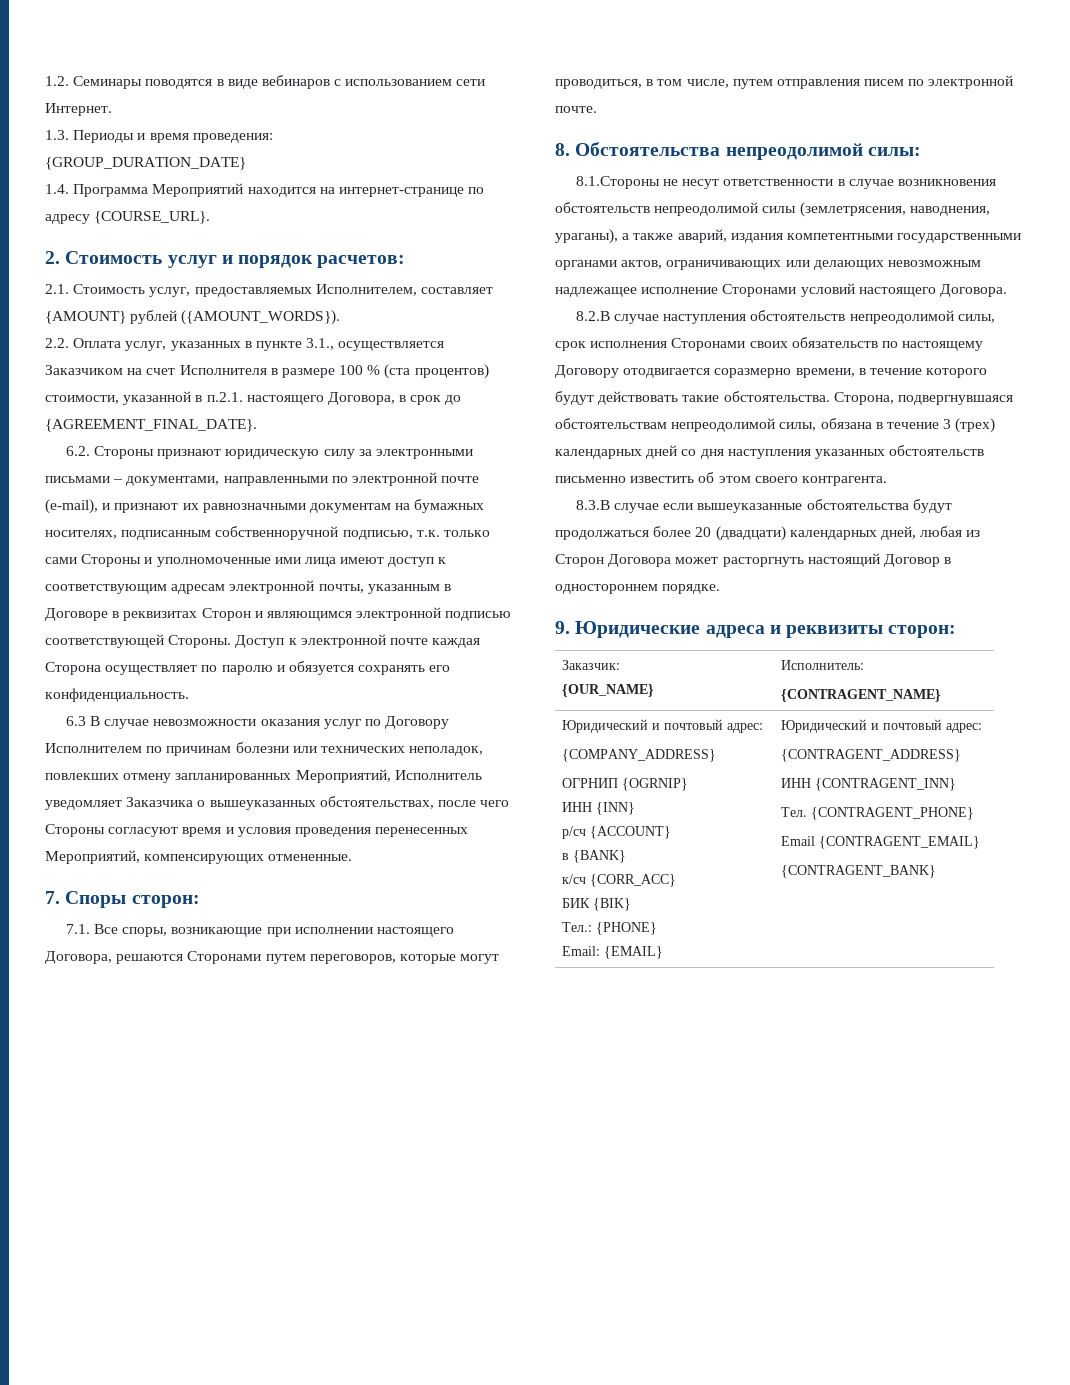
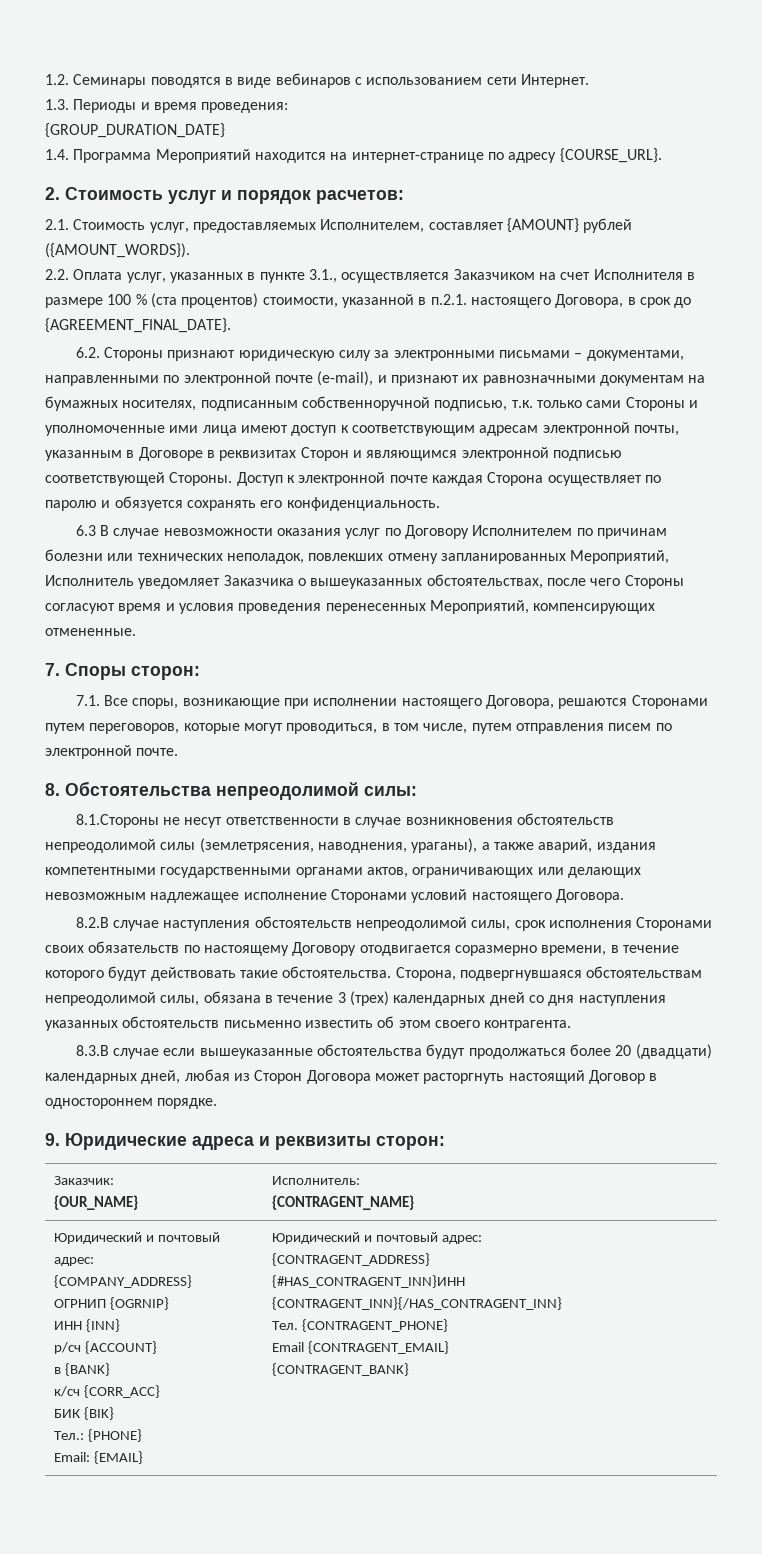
  Заказчик:
  {OUR_NAME} | Исполнитель:
  {CONTRAGENT_NAME}
  Юридический и почтовый адрес:
  {COMPANY_ADDRESS}
  ОГРНИП {OGRNIP}
  ИНН {INN}
  р/сч {ACCOUNT}
  в {BANK}
  к/сч {CORR_ACC}
  БИК {BIK}
  Тел.: {PHONE}
  Email: {EMAIL} | Юридический и почтовый адрес:
  {CONTRAGENT_ADDRESS}
- ИНН {CONTRAGENT_INN}
+ {#HAS_CONTRAGENT_INN}ИНН {CONTRAGENT_INN}{/HAS_CONTRAGENT_INN}

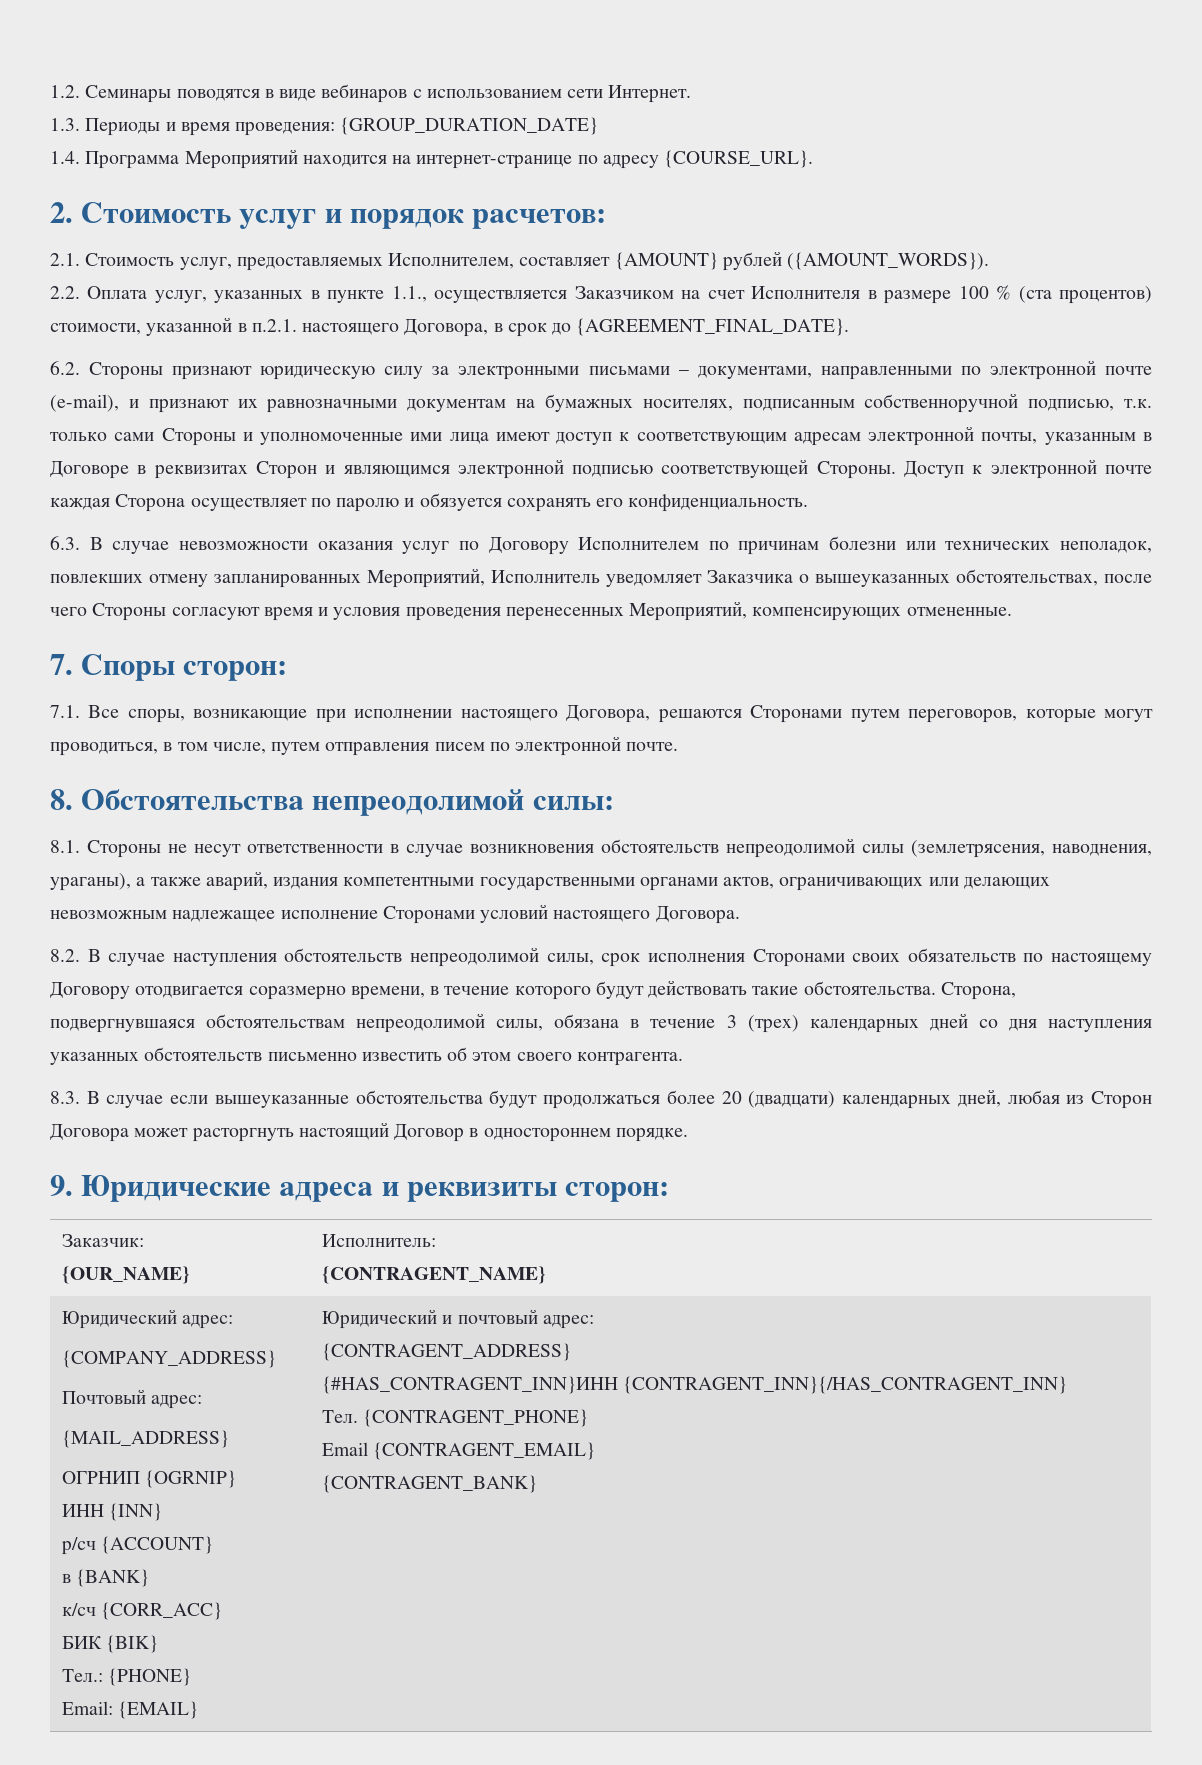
- 1.3. Периоды и время проведения:
- {GROUP_DURATION_DATE}
+ 1.3. Периоды и время проведения: {GROUP_DURATION_DATE}
- 2.2. Оплата услуг, указанных в пункте 3.1., осуществляется Заказчиком на счет Исполнителя в размере 100 % (ста процентов) стоимости, указанной в п.2.1. настоящего Договора, в срок до {AGREEMENT_FINAL_DATE}.
+ 2.2. Оплата услуг, указанных в пункте 1.1., осуществляется Заказчиком на счет Исполнителя в размере 100 % (ста процентов) стоимости, указанной в п.2.1. настоящего Договора, в срок до {AGREEMENT_FINAL_DATE}.
- 6.3 В случае невозможности оказания услуг по Договору Исполнителем по причинам болезни или технических неполадок, повлекших отмену запланированных Мероприятий, Исполнитель уведомляет Заказчика о вышеуказанных обстоятельствах, после чего Стороны согласуют время и условия проведения перенесенных Мероприятий, компенсирующих отмененные.
+ 6.3. В случае невозможности оказания услуг по Договору Исполнителем по причинам болезни или технических неполадок, повлекших отмену запланированных Мероприятий, Исполнитель уведомляет Заказчика о вышеуказанных обстоятельствах, после чего Стороны согласуют время и условия проведения перенесенных Мероприятий, компенсирующих отмененные.
- 8.1.Стороны не несут ответственности в случае возникновения обстоятельств непреодолимой силы (землетрясения, наводнения, ураганы), а также аварий, издания компетентными государственными органами актов, ограничивающих или делающих невозможным надлежащее исполнение Сторонами условий настоящего Договора.
+ 8.1. Стороны не несут ответственности в случае возникновения обстоятельств непреодолимой силы (землетрясения, наводнения, ураганы), а также аварий, издания компетентными государственными органами актов, ограничивающих или делающих невозможным надлежащее исполнение Сторонами условий настоящего Договора.
- 8.2.В случае наступления обстоятельств непреодолимой силы, срок исполнения Сторонами своих обязательств по настоящему Договору отодвигается соразмерно времени, в течение которого будут действовать такие обстоятельства.
+ 8.2. В случае наступления обстоятельств непреодолимой силы, срок исполнения Сторонами своих обязательств по настоящему Договору отодвигается соразмерно времени, в течение которого будут действовать такие обстоятельства.
- 8.3.В случае если вышеуказанные обстоятельства будут продолжаться более 20 (двадцати) календарных дней, любая из Сторон Договора может расторгнуть настоящий Договор в одностороннем порядке.
+ 8.3. В случае если вышеуказанные обстоятельства будут продолжаться более 20 (двадцати) календарных дней, любая из Сторон Договора может расторгнуть настоящий Договор в одностороннем порядке.
  Заказчик:
  {OUR_NAME} | Исполнитель:
  {CONTRAGENT_NAME}
- Юридический и почтовый адрес:
+ Юридический адрес:
  {COMPANY_ADDRESS}
+ Почтовый адрес:
+ {MAIL_ADDRESS}

